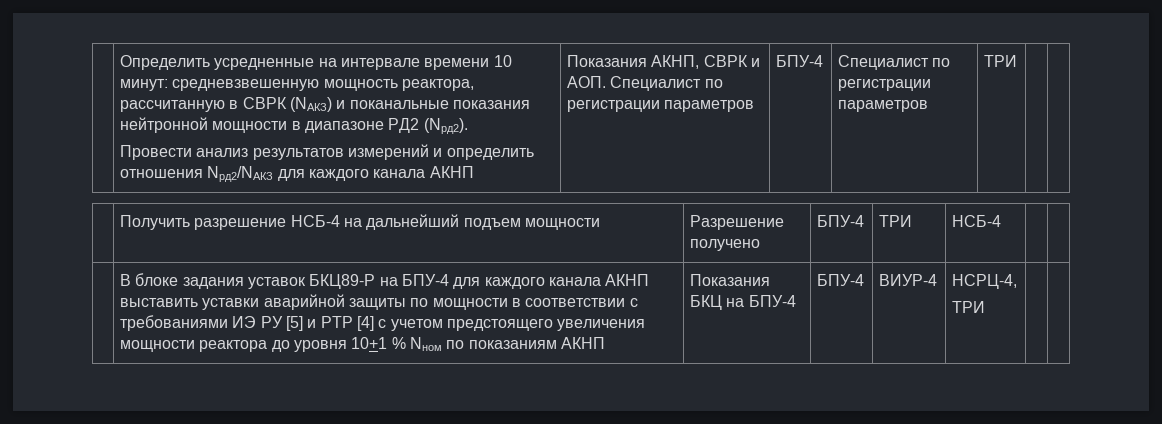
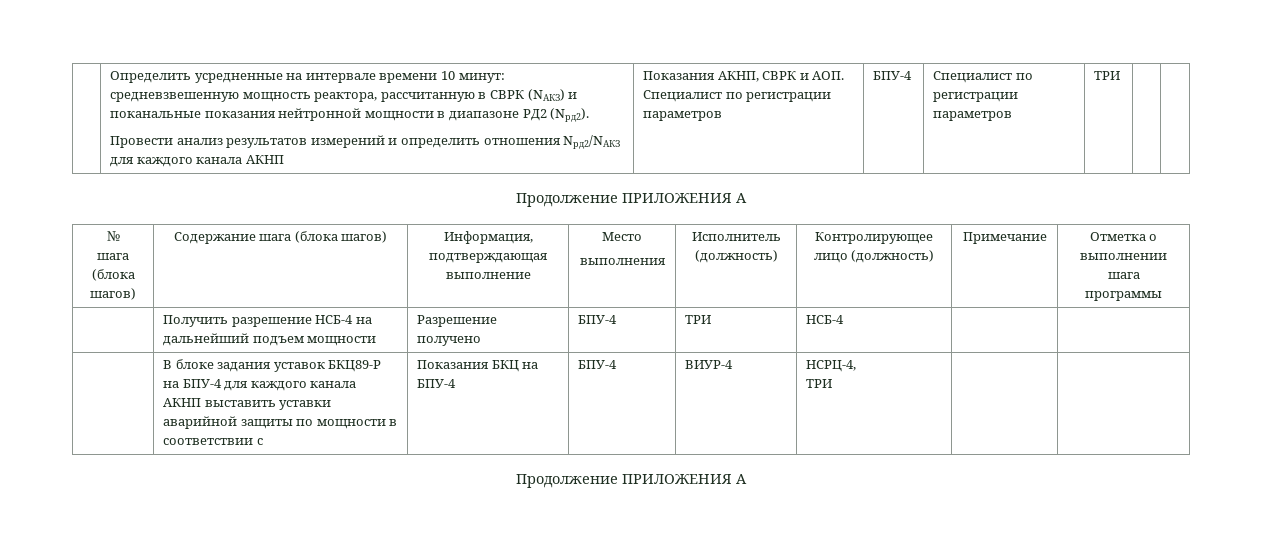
- Специалист по регистрации параметров | ТРИ
+ Специалист по регистрации параметров | ТРИ | |
+ Продолжение ПРИЛОЖЕНИЯ А
+ №
+ шага (блока шагов) | Содержание шага (блока шагов) | Информация, подтверждающая выполнение | Место
+ выполнения | Исполнитель (должность) | Контролирующее лицо (должность) | Примечание | Отметка о выполнении шага программы
- В блоке задания уставок БКЦ89-Р на БПУ-4 для каждого канала АКНП выставить уставки аварийной защиты по мощности в соответствии с требованиями ИЭ РУ [5] и РТР [4] с учетом предстоящего увеличения мощности реактора до уровня 10+1 % Nном по показаниям АКНП
+ В блоке задания уставок БКЦ89-Р на БПУ-4 для каждого канала АКНП выставить уставки аварийной защиты по мощности в соответствии с
  НСРЦ-4,
- ТРИ
+ ТРИ | |
+ Продолжение ПРИЛОЖЕНИЯ А

